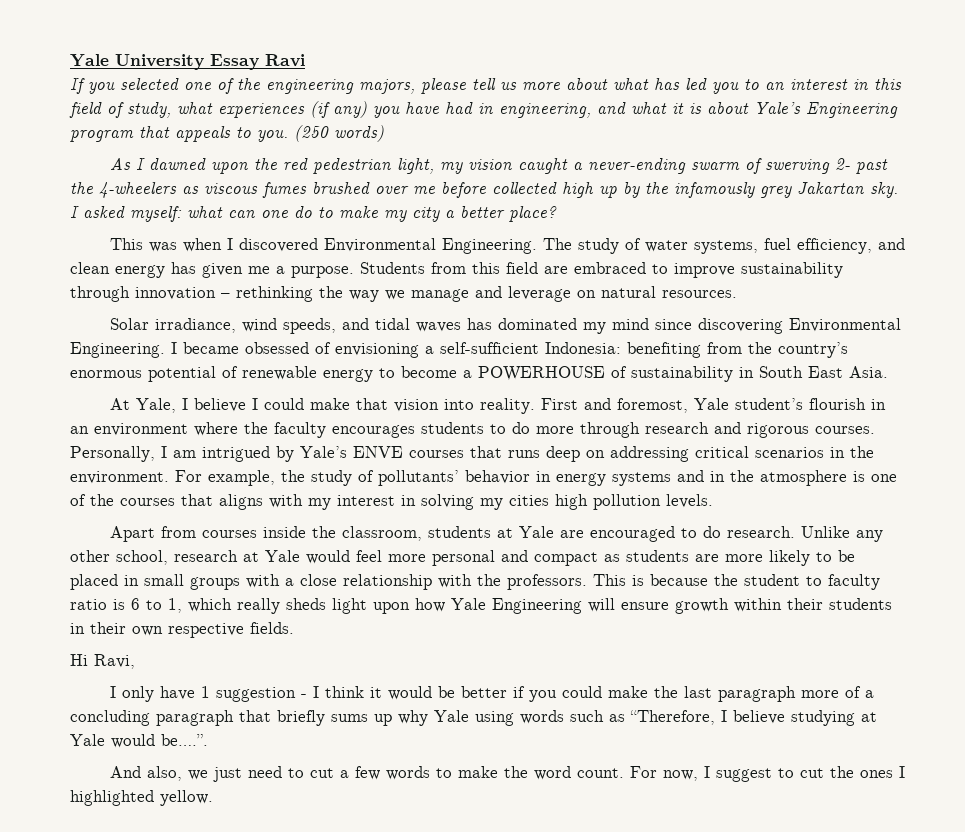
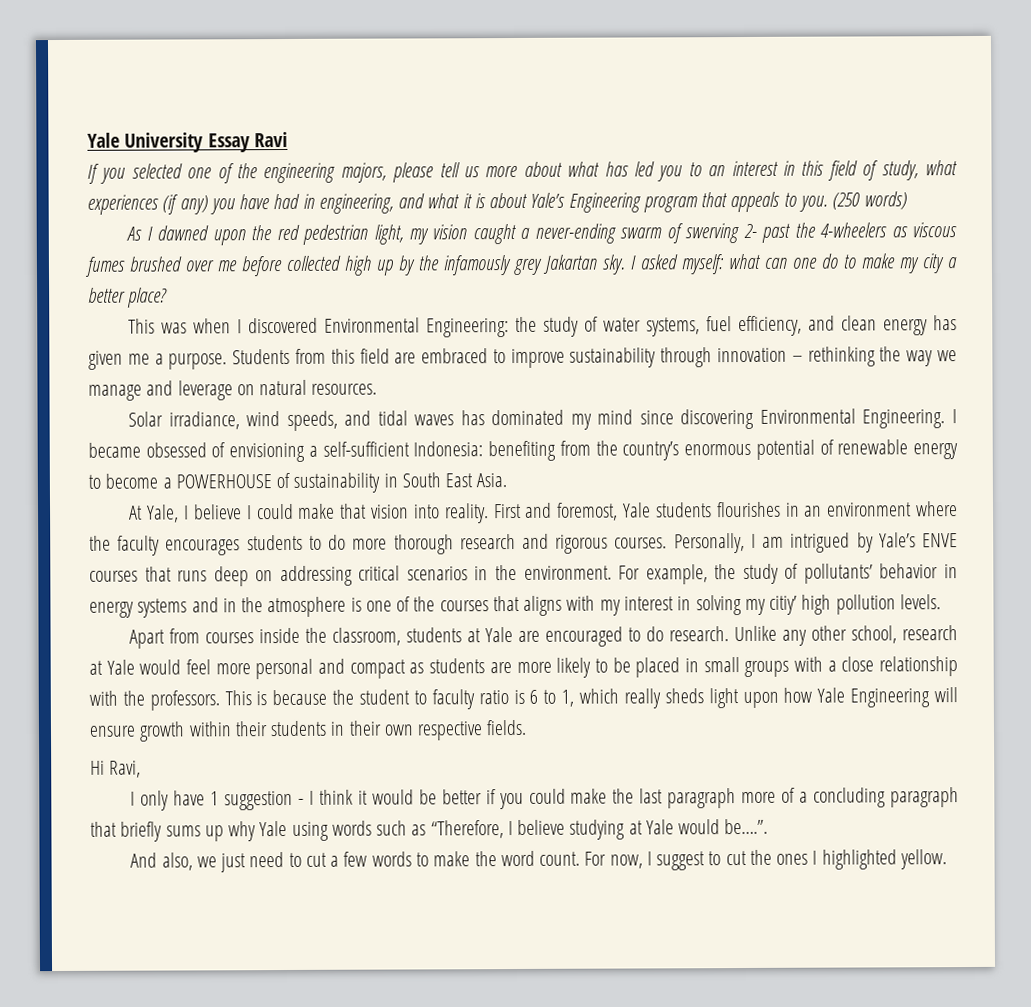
- This was when I discovered Environmental Engineering. The study of water systems, fuel efficiency, and clean energy has given me a purpose.
+ This was when I discovered Environmental Engineering: the study of water systems, fuel efficiency, and clean energy has given me a purpose.
- First and foremost, Yale student’s flourish in an environment where the faculty encourages students to do more through research and rigorous courses.
+ First and foremost, Yale students flourishes in an environment where the faculty encourages students to do more thorough research and rigorous courses.
- For example, the study of pollutants’ behavior in energy systems and in the atmosphere is one of the courses that aligns with my interest in solving my cities high pollution levels.
+ For example, the study of pollutants’ behavior in energy systems and in the atmosphere is one of the courses that aligns with my interest in solving my citiy’ high pollution levels.

